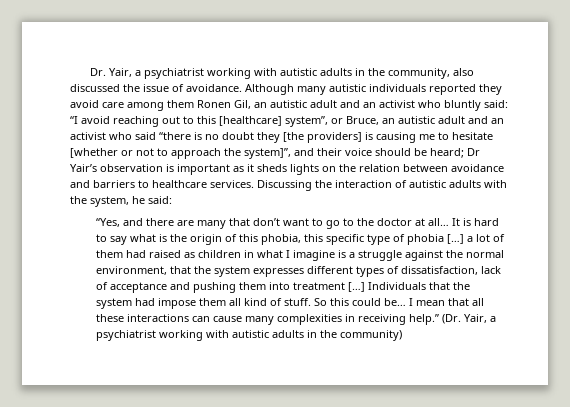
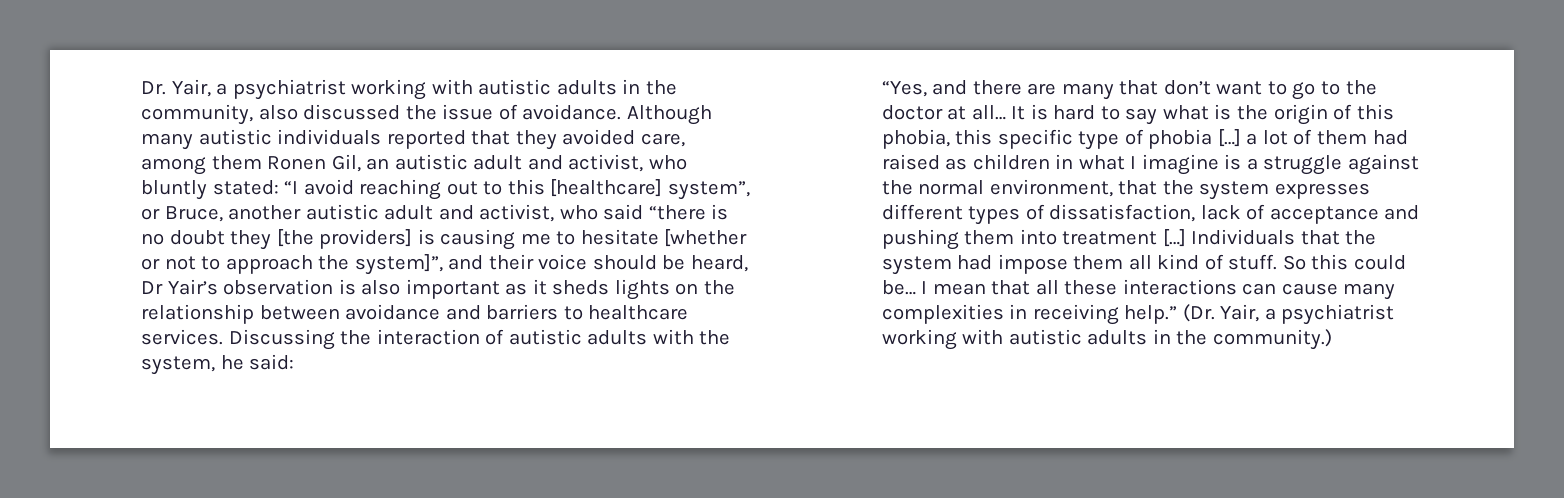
- Although many autistic individuals reported they avoid care among them Ronen Gil, an autistic adult and an activist who bluntly said:
+ Although many autistic individuals reported that they avoided care, among them Ronen Gil, an autistic adult and activist, who bluntly stated:
- “I avoid reaching out to this [healthcare] system”, or Bruce, an autistic adult and an activist who said “there is no doubt they [the providers] is causing me to hesitate [whether or not to approach the system]”, and their voice should be heard; Dr Yair’s observation is important as it sheds lights on the relation between avoidance and barriers to healthcare services.
+ “I avoid reaching out to this [healthcare] system”, or Bruce, another autistic adult and activist, who said “there is no doubt they [the providers] is causing me to hesitate [whether or not to approach the system]”, and their voice should be heard, Dr Yair’s observation is also important as it sheds lights on the relationship between avoidance and barriers to healthcare services.
- (Dr. Yair, a psychiatrist working with autistic adults in the community)
+ (Dr. Yair, a psychiatrist working with autistic adults in the community.)

